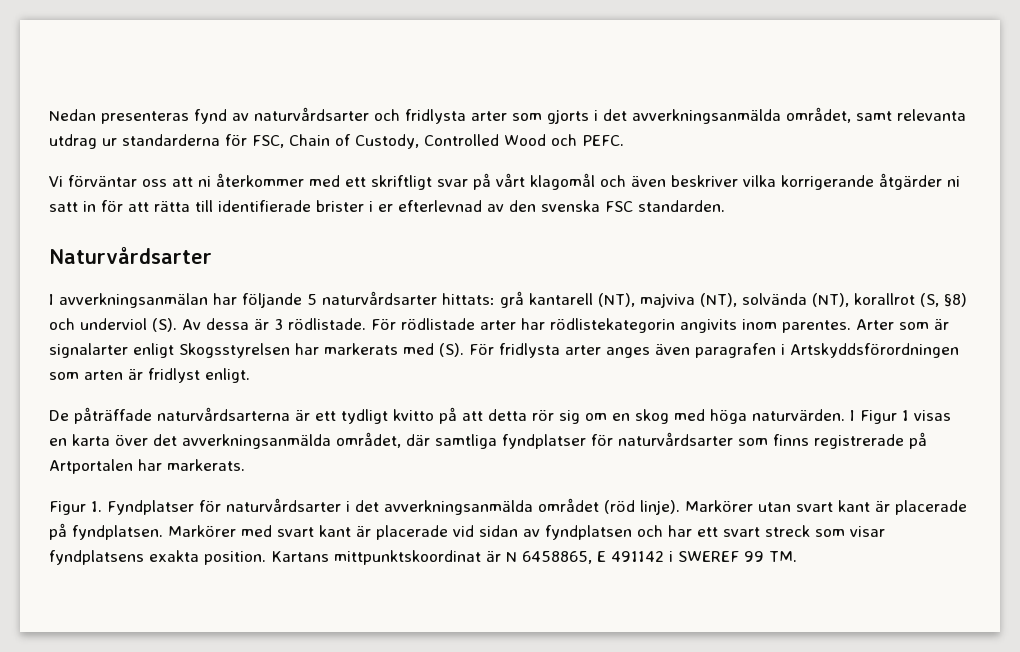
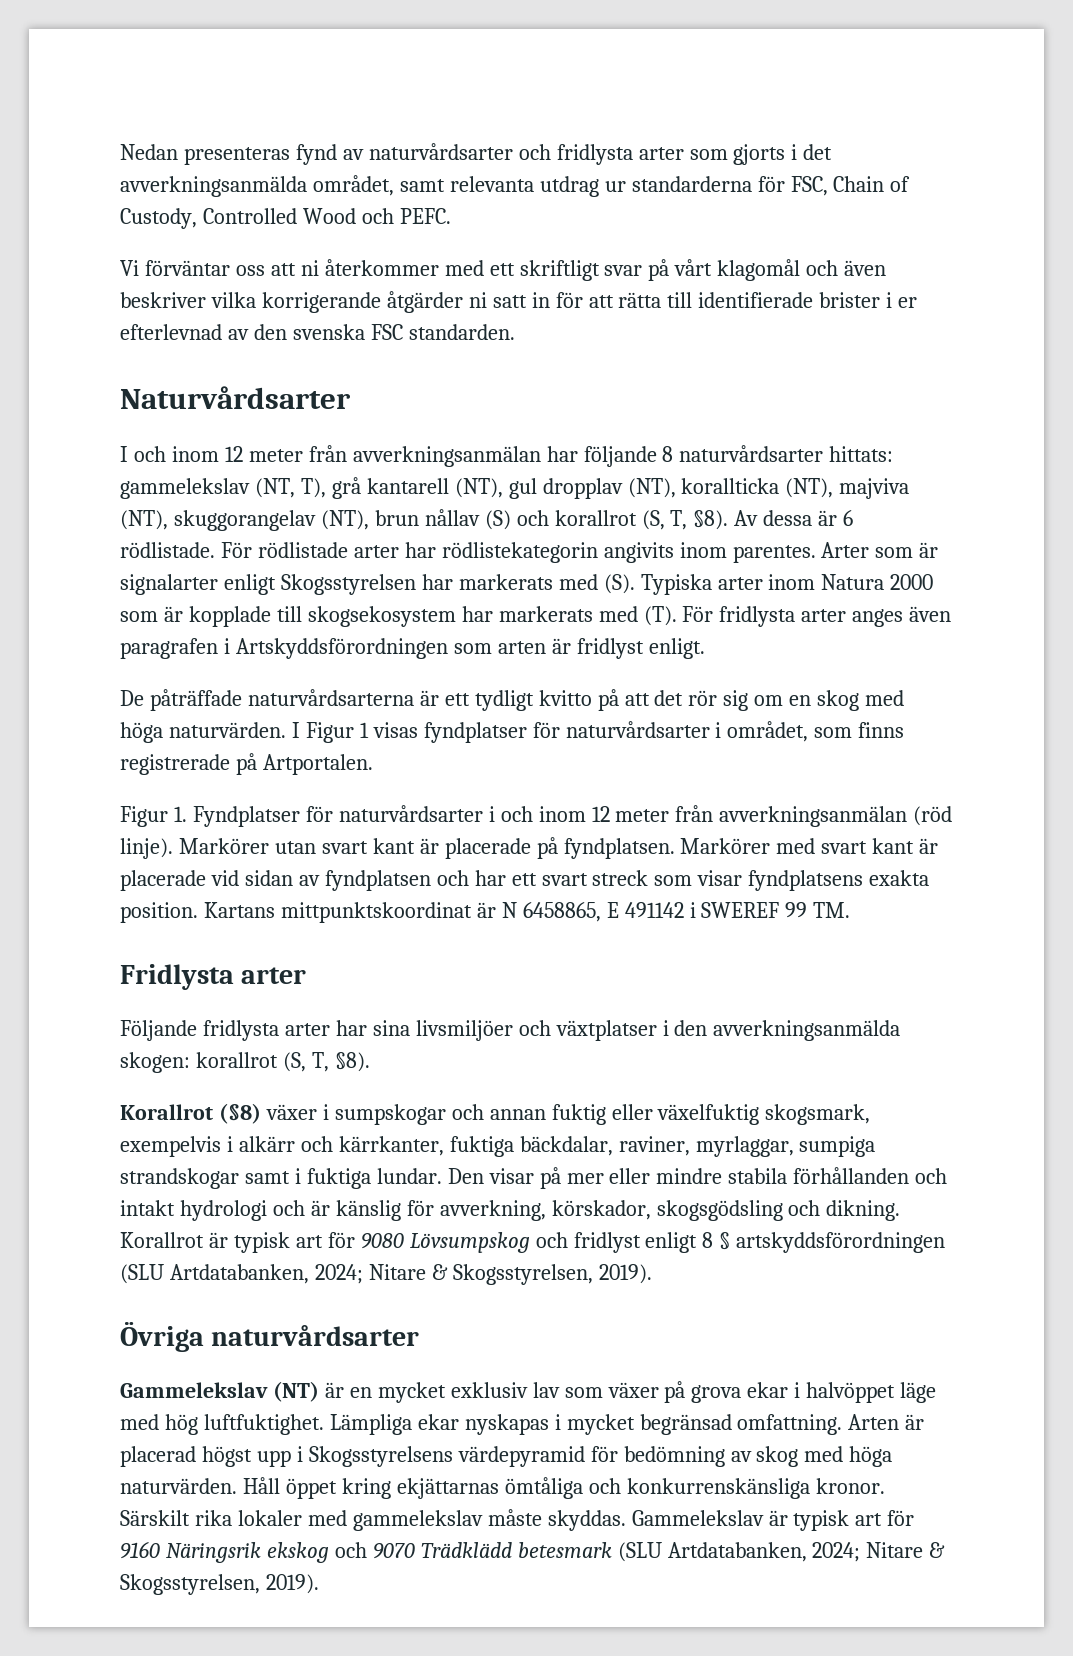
- I avverkningsanmälan har följande 5 naturvårdsarter hittats: grå kantarell (NT), majviva (NT), solvända (NT), korallrot (S, §8) och underviol (S). Av dessa är 3 rödlistade.
+ I och inom 12 meter från avverkningsanmälan har följande 8 naturvårdsarter hittats: gammelekslav (NT, T), grå kantarell (NT), gul dropplav (NT), korallticka (NT), majviva (NT), skuggorangelav (NT), brun nållav (S) och korallrot (S, T, §8). Av dessa är 6 rödlistade.
- Arter som är signalarter enligt Skogsstyrelsen har markerats med (S). För fridlysta arter anges även paragrafen i Artskyddsförordningen som arten är fridlyst enligt.
+ Arter som är signalarter enligt Skogsstyrelsen har markerats med (S). Typiska arter inom Natura 2000 som är kopplade till skogsekosystem har markerats med (T). För fridlysta arter anges även paragrafen i Artskyddsförordningen som arten är fridlyst enligt.
- De påträffade naturvårdsarterna är ett tydligt kvitto på att detta rör sig om en skog med höga naturvärden.
+ De påträffade naturvårdsarterna är ett tydligt kvitto på att det rör sig om en skog med höga naturvärden.
- I Figur 1 visas en karta över det avverkningsanmälda området, där samtliga fyndplatser för naturvårdsarter som finns registrerade på Artportalen har markerats.
+ I Figur 1 visas fyndplatser för naturvårdsarter i området, som finns registrerade på Artportalen.
- Figur 1. Fyndplatser för naturvårdsarter i det avverkningsanmälda området (röd linje).
+ Figur 1. Fyndplatser för naturvårdsarter i och inom 12 meter från avverkningsanmälan (röd linje).
+ Fridlysta arter
+ Följande fridlysta arter har sina livsmiljöer och växtplatser i den avverkningsanmälda skogen: korallrot (S, T, §8).
+ Korallrot (§8) växer i sumpskogar och annan fuktig eller växelfuktig skogsmark, exempelvis i alkärr och kärrkanter, fuktiga bäckdalar, raviner, myrlaggar, sumpiga strandskogar samt i fuktiga lundar. Den visar på mer eller mindre stabila förhållanden och intakt hydrologi och är känslig för avverkning, körskador, skogsgödsling och dikning. Korallrot är typisk art för 9080 Lövsumpskog och fridlyst enligt 8 § artskyddsförordningen (SLU Artdatabanken, 2024; Nitare & Skogsstyrelsen, 2019).
+ Övriga naturvårdsarter
+ Gammelekslav (NT) är en mycket exklusiv lav som växer på grova ekar i halvöppet läge med hög luftfuktighet. Lämpliga ekar nyskapas i mycket begränsad omfattning. Arten är placerad högst upp i Skogsstyrelsens värdepyramid för bedömning av skog med höga naturvärden. Håll öppet kring ekjättarnas ömtåliga och konkurrenskänsliga kronor. Särskilt rika lokaler med gammelekslav måste skyddas. Gammelekslav är typisk art för 9160 Näringsrik ekskog och 9070 Trädklädd betesmark (SLU Artdatabanken, 2024; Nitare & Skogsstyrelsen, 2019).

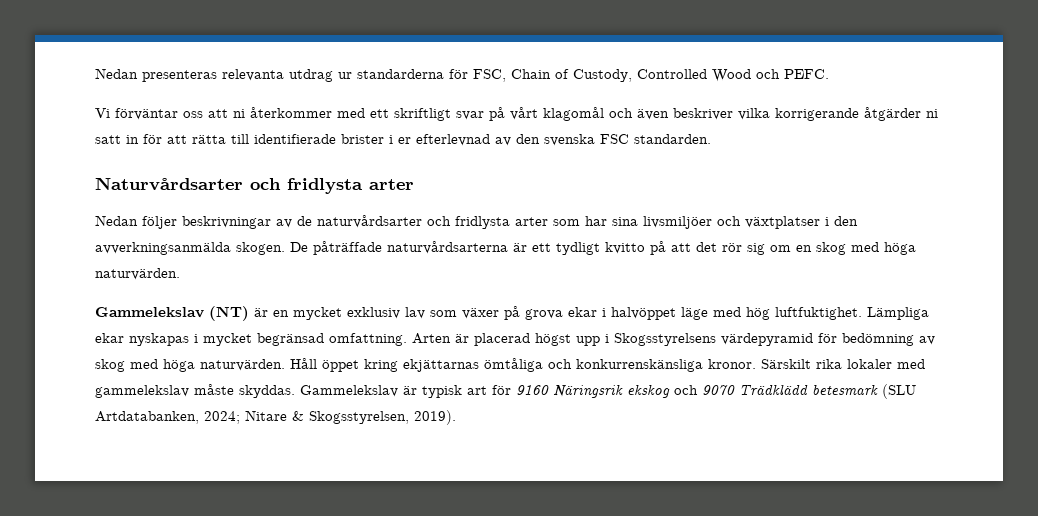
- Nedan presenteras fynd av naturvårdsarter och fridlysta arter som gjorts i det avverkningsanmälda området, samt relevanta utdrag ur standarderna för FSC, Chain of Custody, Controlled Wood och PEFC.
+ Nedan presenteras relevanta utdrag ur standarderna för FSC, Chain of Custody, Controlled Wood och PEFC.
- Naturvårdsarter
- I och inom 12 meter från avverkningsanmälan har följande 8 naturvårdsarter hittats: gammelekslav (NT, T), grå kantarell (NT), gul dropplav (NT), korallticka (NT), majviva (NT), skuggorangelav (NT), brun nållav (S) och korallrot (S, T, §8). Av dessa är 6 rödlistade. För rödlistade arter har rödlistekategorin angivits inom parentes. Arter som är signalarter enligt Skogsstyrelsen har markerats med (S). Typiska arter inom Natura 2000 som är kopplade till skogsekosystem har markerats med (T). För fridlysta arter anges även paragrafen i Artskyddsförordningen som arten är fridlyst enligt.
- De påträffade naturvårdsarterna är ett tydligt kvitto på att det rör sig om en skog med höga naturvärden. I Figur 1 visas fyndplatser för naturvårdsarter i området, som finns registrerade på Artportalen.
- Figur 1. Fyndplatser för naturvårdsarter i och inom 12 meter från avverkningsanmälan (röd linje). Markörer utan svart kant är placerade på fyndplatsen. Markörer med svart kant är placerade vid sidan av fyndplatsen och har ett svart streck som visar fyndplatsens exakta position. Kartans mittpunktskoordinat är N 6458865, E 491142 i SWEREF 99 TM.
- Fridlysta arter
- Följande fridlysta arter har sina livsmiljöer och växtplatser i den avverkningsanmälda skogen: korallrot (S, T, §8).
- Korallrot (§8) växer i sumpskogar och annan fuktig eller växelfuktig skogsmark, exempelvis i alkärr och kärrkanter, fuktiga bäckdalar, raviner, myrlaggar, sumpiga strandskogar samt i fuktiga lundar. Den visar på mer eller mindre stabila förhållanden och intakt hydrologi och är känslig för avverkning, körskador, skogsgödsling och dikning. Korallrot är typisk art för 9080 Lövsumpskog och fridlyst enligt 8 § artskyddsförordningen (SLU Artdatabanken, 2024; Nitare & Skogsstyrelsen, 2019).
- Övriga naturvårdsarter
+ Naturvårdsarter och fridlysta arter
+ Nedan följer beskrivningar av de naturvårdsarter och fridlysta arter som har sina livsmiljöer och växtplatser i den avverkningsanmälda skogen. De påträffade naturvårdsarterna är ett tydligt kvitto på att det rör sig om en skog med höga naturvärden.

